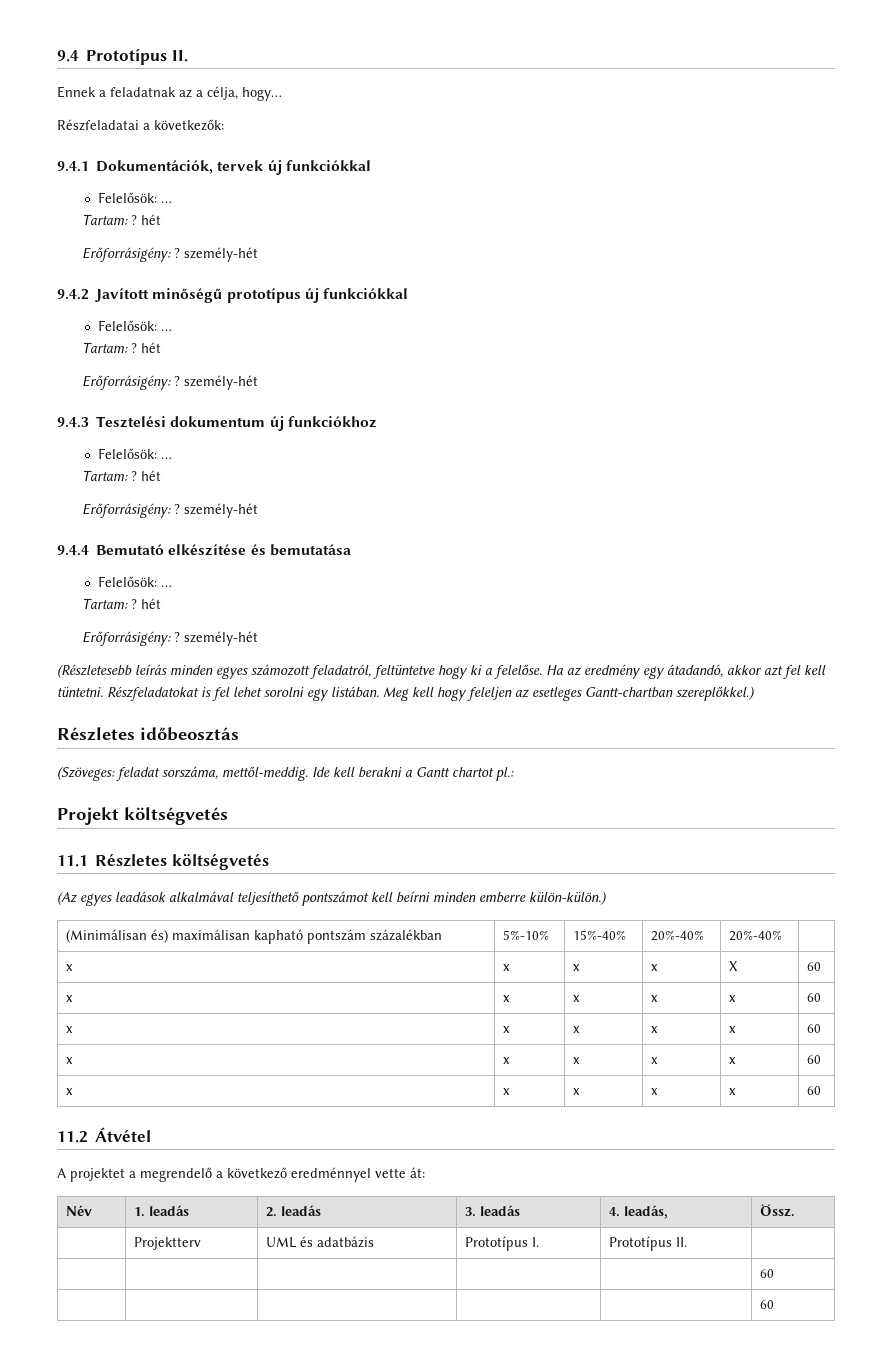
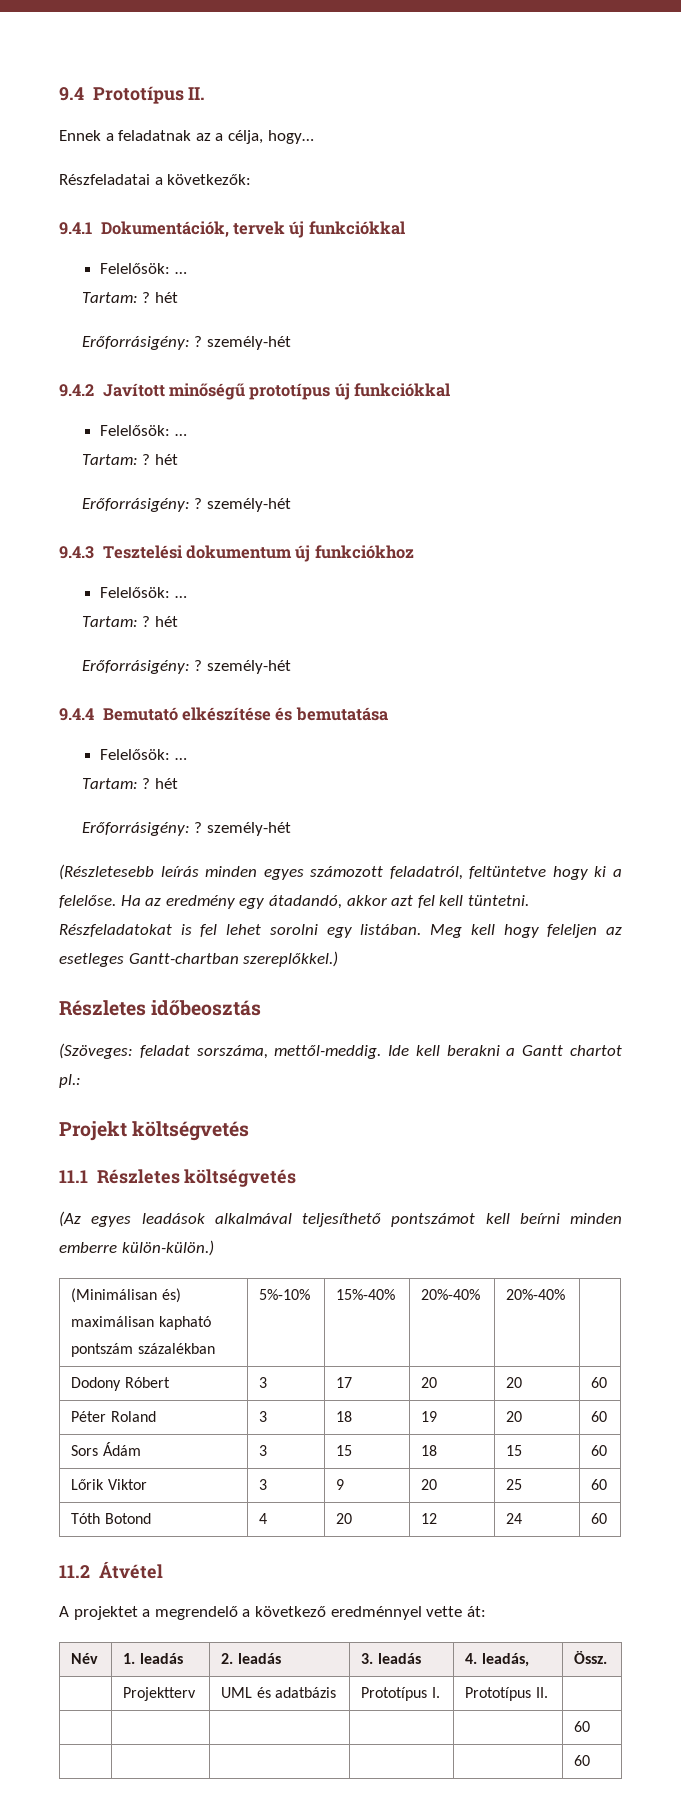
- x | x | x | x | X | 60
- x | x | x | x | x | 60
- x | x | x | x | x | 60
- x | x | x | x | x | 60
- x | x | x | x | x | 60
+ Dodony Róbert | 3 | 17 | 20 | 20 | 60
+ Péter Roland | 3 | 18 | 19 | 20 | 60
+ Sors Ádám | 3 | 15 | 18 | 15 | 60
+ Lőrik Viktor | 3 | 9 | 20 | 25 | 60
+ Tóth Botond | 4 | 20 | 12 | 24 | 60

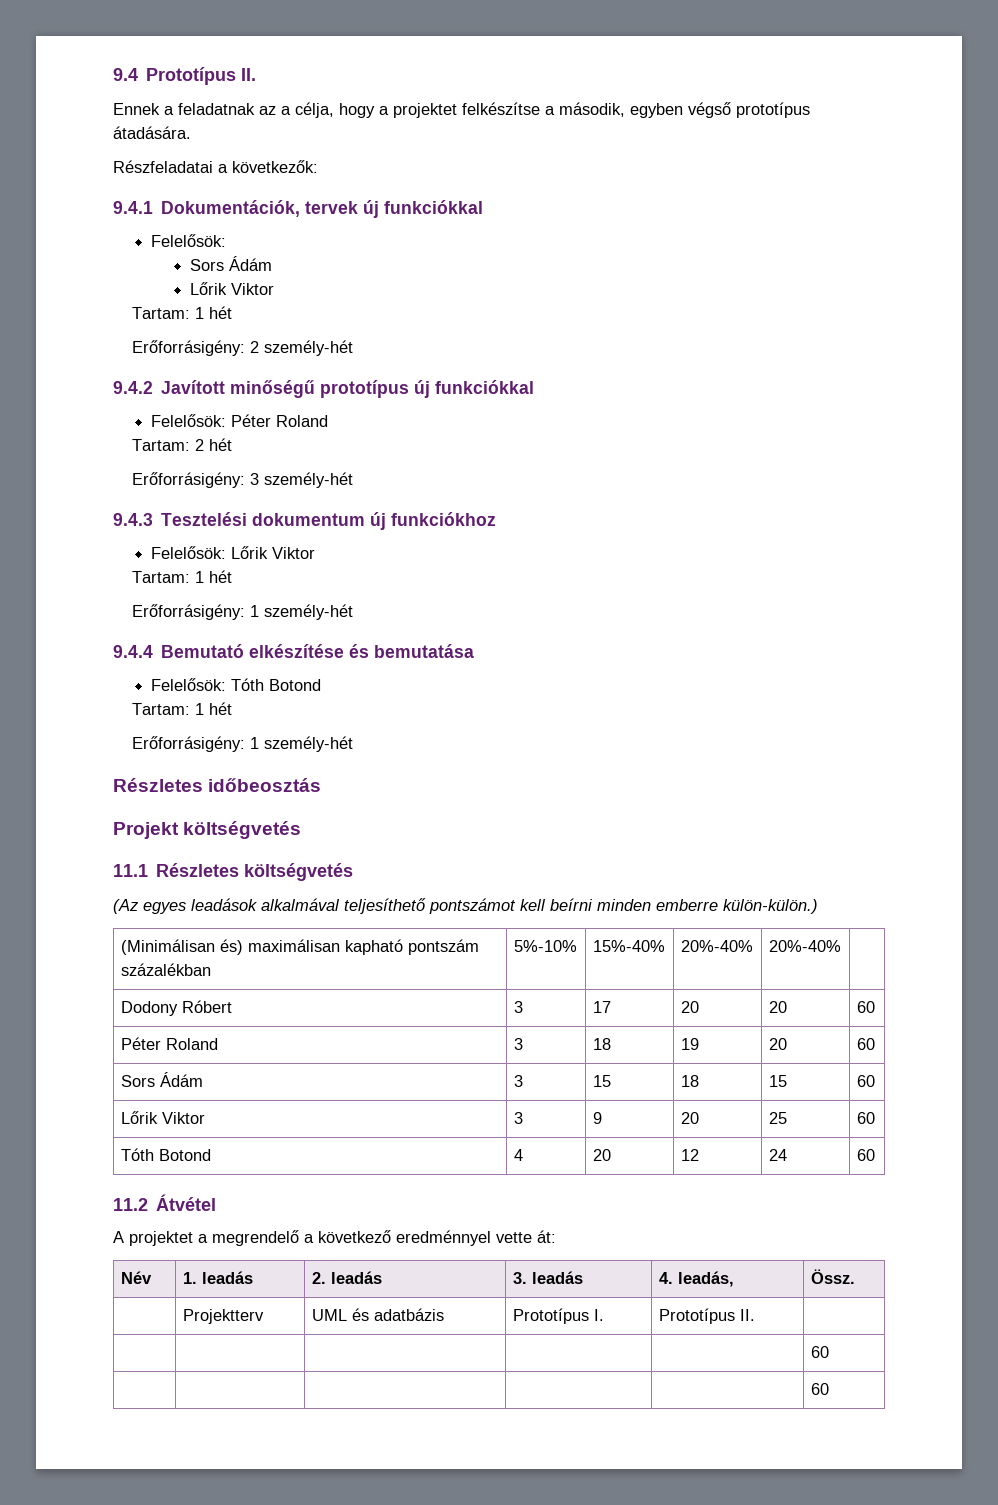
- Ennek a feladatnak az a célja, hogy…
+ Ennek a feladatnak az a célja, hogy a projektet felkészítse a második, egyben végső prototípus átadására.
  9.4.1 Dokumentációk, tervek új funkciókkal
- Felelősök: …
- Tartam: ? hét
- Erőforrásigény: ? személy-hét
+ Felelősök:
+ Sors Ádám
+ Lőrik Viktor
+ Tartam: 1 hét
+ Erőforrásigény: 2 személy-hét
  9.4.2 Javított minőségű prototípus új funkciókkal
- Felelősök: …
- Tartam: ? hét
- Erőforrásigény: ? személy-hét
+ Felelősök: Péter Roland
+ Tartam: 2 hét
+ Erőforrásigény: 3 személy-hét
  9.4.3 Tesztelési dokumentum új funkciókhoz
- Felelősök: …
- Tartam: ? hét
- Erőforrásigény: ? személy-hét
+ Felelősök: Lőrik Viktor
+ Tartam: 1 hét
+ Erőforrásigény: 1 személy-hét
  9.4.4 Bemutató elkészítése és bemutatása
- Felelősök: …
- Tartam: ? hét
- Erőforrásigény: ? személy-hét
- (Részletesebb leírás minden egyes számozott feladatról, feltüntetve hogy ki a felelőse. Ha az eredmény egy átadandó, akkor azt fel kell tüntetni. Részfeladatokat is fel lehet sorolni egy listában. Meg kell hogy feleljen az esetleges Gantt-chartban szereplőkkel.)
+ Felelősök: Tóth Botond
+ Tartam: 1 hét
+ Erőforrásigény: 1 személy-hét
  Részletes időbeosztás
- (Szöveges: feladat sorszáma, mettől-meddig. Ide kell berakni a Gantt chartot pl.:

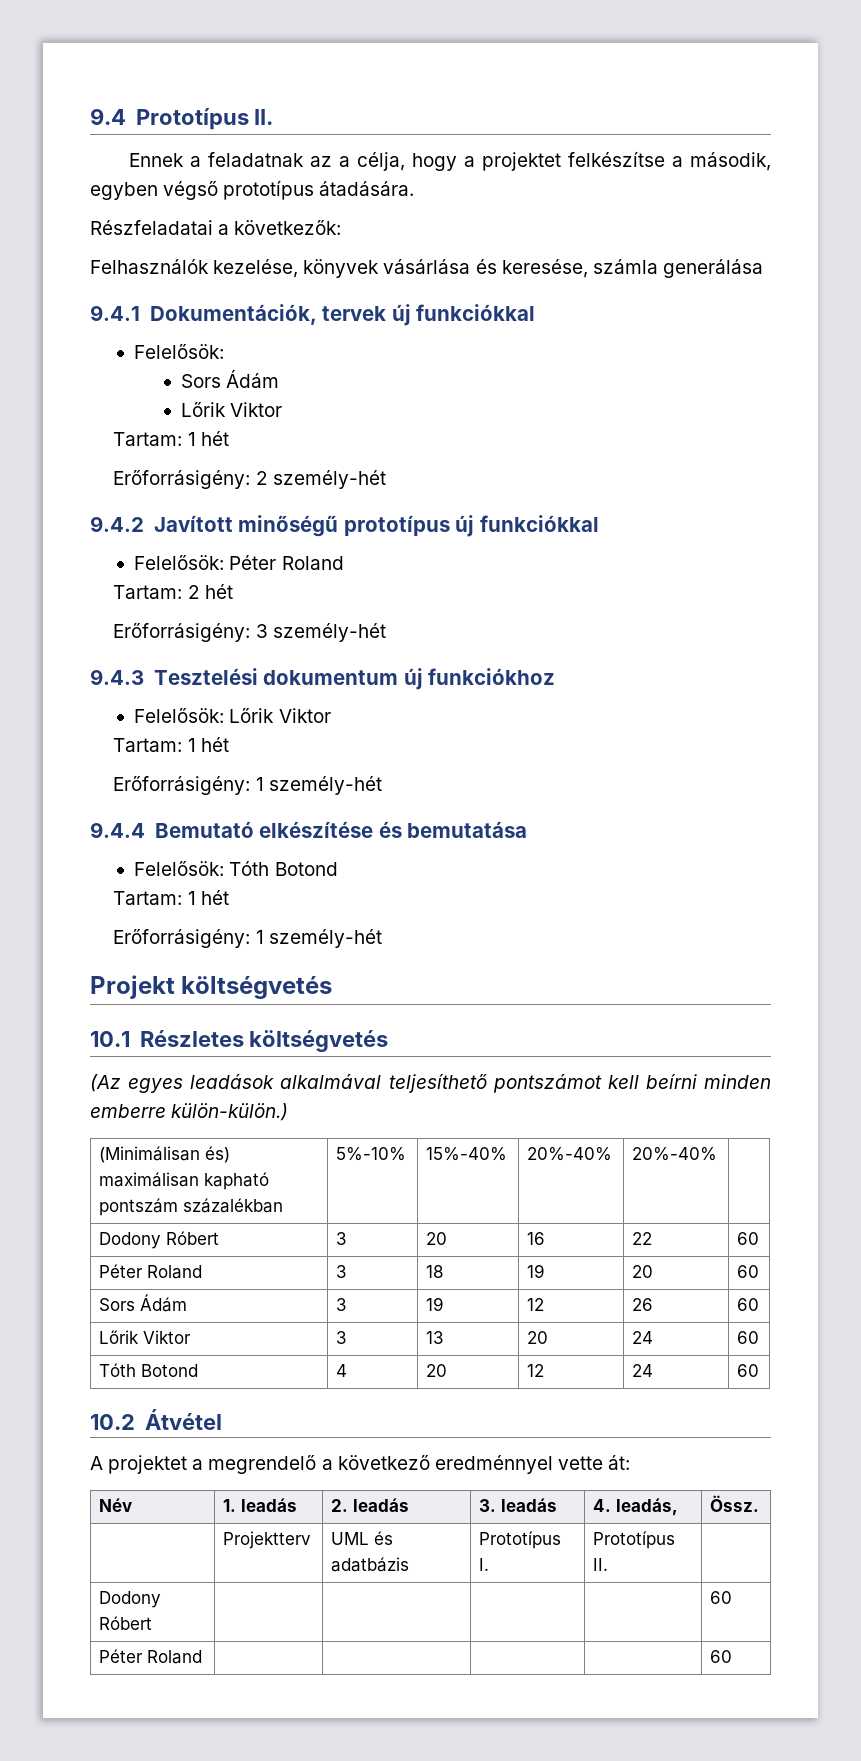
+ Felhasználók kezelése, könyvek vásárlása és keresése, számla generálása
- Részletes időbeosztás
- 11.1 Részletes költségvetés
+ 10.1 Részletes költségvetés
- Dodony Róbert | 3 | 17 | 20 | 20 | 60
+ Dodony Róbert | 3 | 20 | 16 | 22 | 60
- Sors Ádám | 3 | 15 | 18 | 15 | 60
+ Sors Ádám | 3 | 19 | 12 | 26 | 60
- Lőrik Viktor | 3 | 9 | 20 | 25 | 60
+ Lőrik Viktor | 3 | 13 | 20 | 24 | 60
- 11.2 Átvétel
+ 10.2 Átvétel
  | Projektterv | UML és adatbázis | Prototípus I. | Prototípus II. |
- | | | | | 60
- | | | | | 60
+ Dodony Róbert | | | | | 60
+ Péter Roland | | | | | 60

